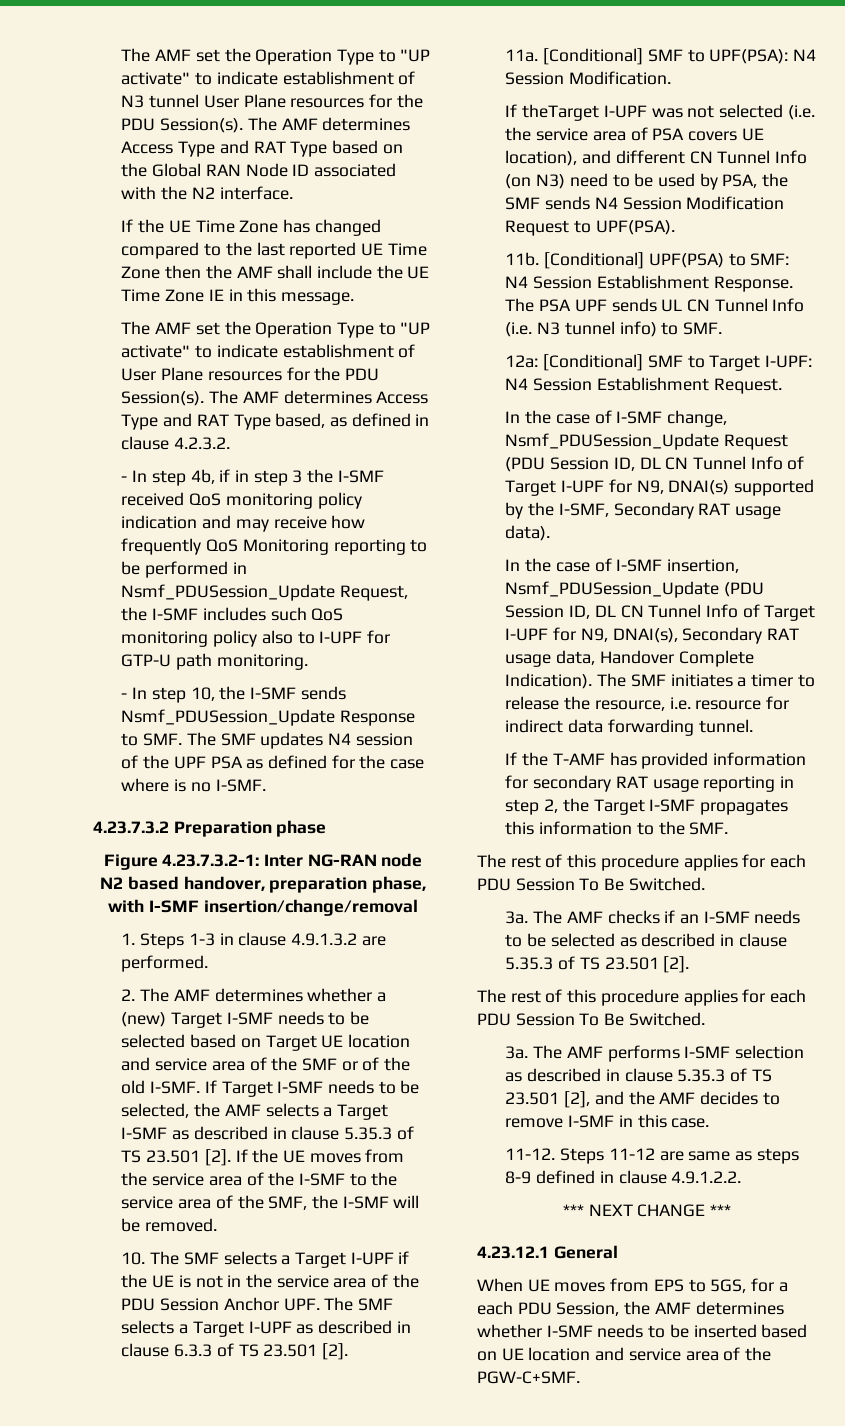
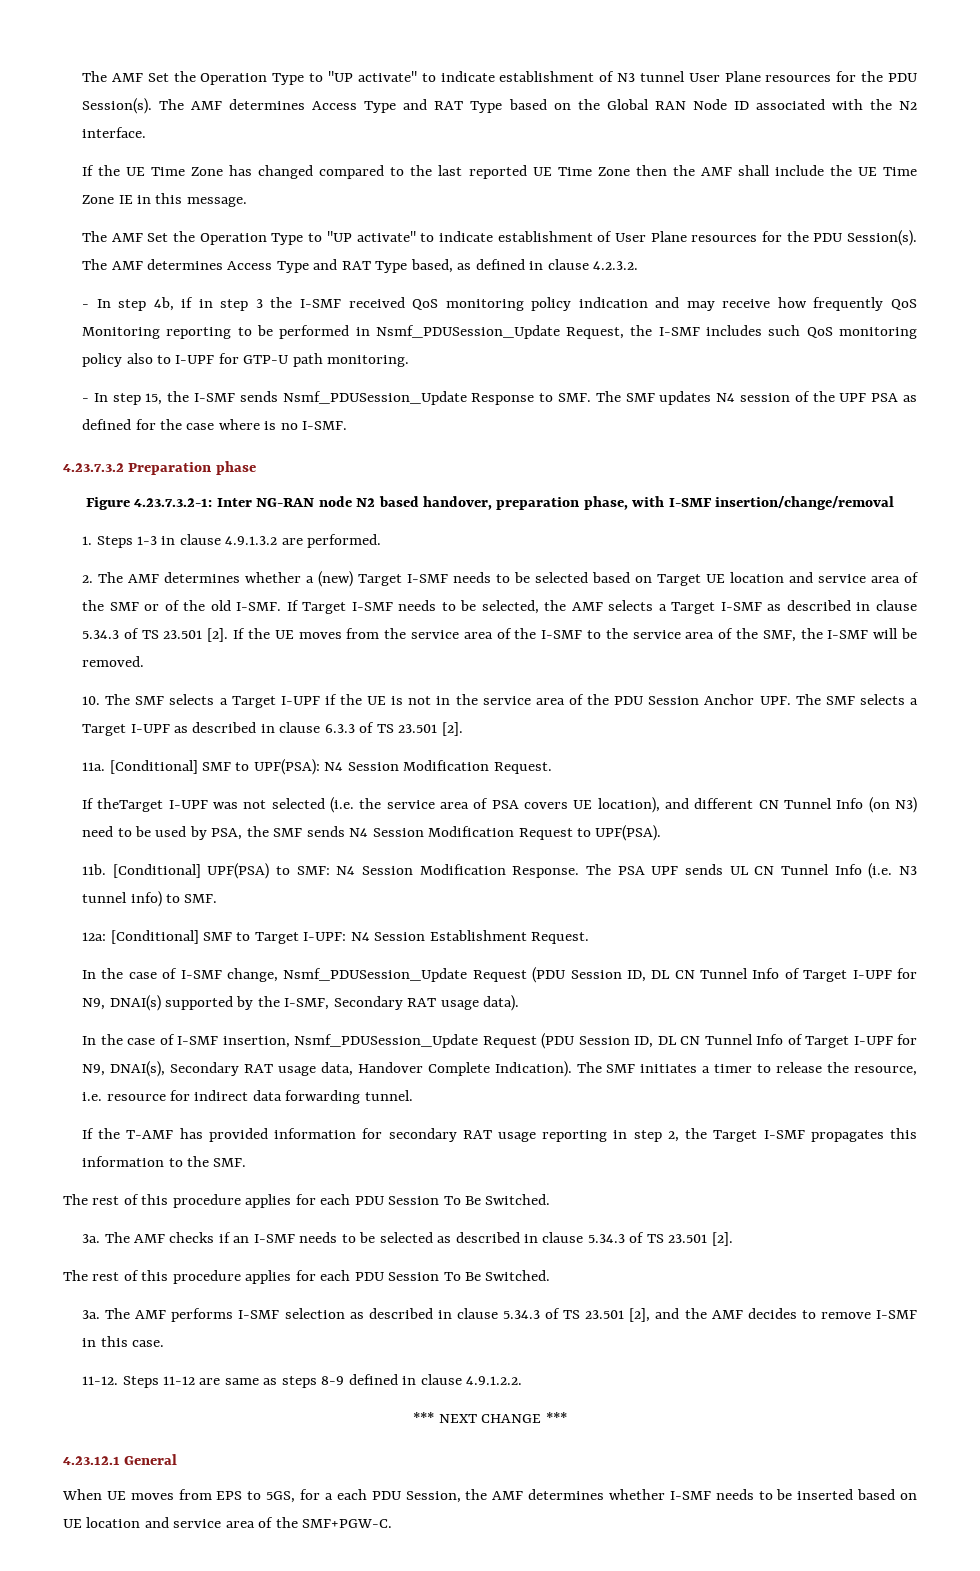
- The AMF set the Operation Type to "UP activate" to indicate establishment of N3 tunnel User Plane resources for the PDU Session(s).
+ The AMF Set the Operation Type to "UP activate" to indicate establishment of N3 tunnel User Plane resources for the PDU Session(s).
- The AMF set the Operation Type to "UP activate" to indicate establishment of User Plane resources for the PDU Session(s).
+ The AMF Set the Operation Type to "UP activate" to indicate establishment of User Plane resources for the PDU Session(s).
- - In step 10, the I-SMF sends Nsmf_PDUSession_Update Response to SMF. The SMF updates N4 session of the UPF PSA as defined for the case where is no I-SMF.
+ - In step 15, the I-SMF sends Nsmf_PDUSession_Update Response to SMF. The SMF updates N4 session of the UPF PSA as defined for the case where is no I-SMF.
- If Target I-SMF needs to be selected, the AMF selects a Target I-SMF as described in clause 5.35.3 of TS 23.501 [2].
+ If Target I-SMF needs to be selected, the AMF selects a Target I-SMF as described in clause 5.34.3 of TS 23.501 [2].
- [Conditional] SMF to UPF(PSA): N4 Session Modification.
+ [Conditional] SMF to UPF(PSA): N4 Session Modification Request.
- [Conditional] UPF(PSA) to SMF: N4 Session Establishment Response.
+ [Conditional] UPF(PSA) to SMF: N4 Session Modification Response.
- In the case of I-SMF insertion, Nsmf_PDUSession_Update (PDU Session ID, DL CN Tunnel Info of Target I-UPF for N9, DNAI(s), Secondary RAT usage data, Handover Complete Indication).
+ In the case of I-SMF insertion, Nsmf_PDUSession_Update Request (PDU Session ID, DL CN Tunnel Info of Target I-UPF for N9, DNAI(s), Secondary RAT usage data, Handover Complete Indication).
- The AMF checks if an I-SMF needs to be selected as described in clause 5.35.3 of TS 23.501 [2].
+ The AMF checks if an I-SMF needs to be selected as described in clause 5.34.3 of TS 23.501 [2].
- The AMF performs I-SMF selection as described in clause 5.35.3 of TS 23.501 [2], and the AMF decides to remove I-SMF in this case.
+ The AMF performs I-SMF selection as described in clause 5.34.3 of TS 23.501 [2], and the AMF decides to remove I-SMF in this case.
- When UE moves from EPS to 5GS, for a each PDU Session, the AMF determines whether I-SMF needs to be inserted based on UE location and service area of the PGW-C+SMF.
+ When UE moves from EPS to 5GS, for a each PDU Session, the AMF determines whether I-SMF needs to be inserted based on UE location and service area of the SMF+PGW-C.

